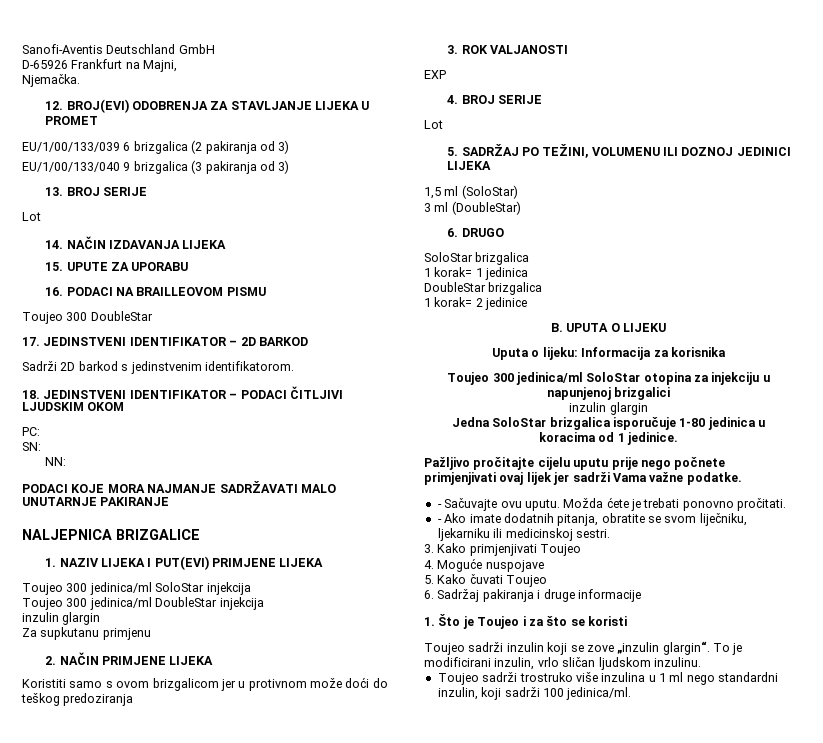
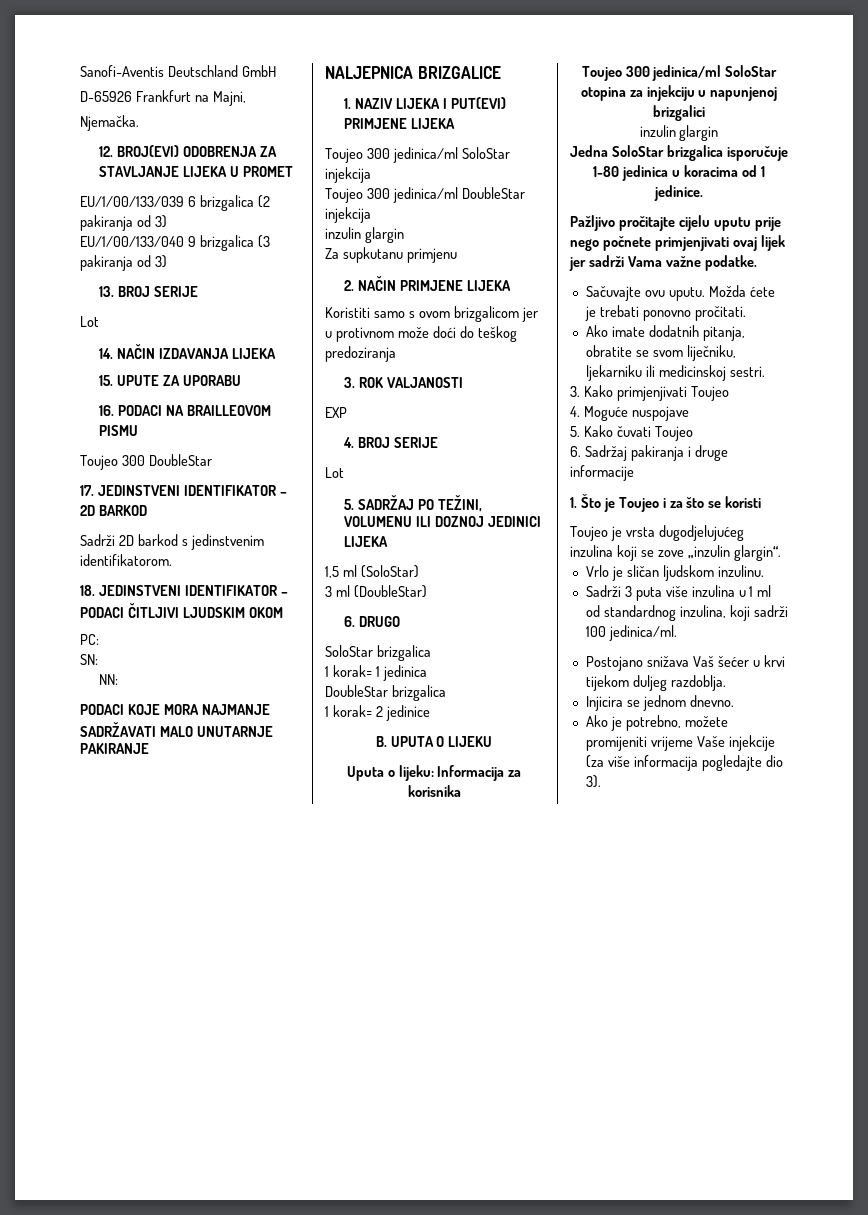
- - Sačuvajte ovu uputu.
+ Sačuvajte ovu uputu.
- - Ako imate dodatnih pitanja, obratite se svom liječniku, ljekarniku ili medicinskoj sestri.
+ Ako imate dodatnih pitanja, obratite se svom liječniku, ljekarniku ili medicinskoj sestri.
- Toujeo sadrži inzulin koji se zove „inzulin glargin“. To je modificirani inzulin, vrlo sličan ljudskom inzulinu.
+ Toujeo je vrsta dugodjelujućeg inzulina koji se zove „inzulin glargin“.
+ Vrlo je sličan ljudskom inzulinu.
- Toujeo sadrži trostruko više inzulina u 1 ml nego standardni inzulin, koji sadrži 100 jedinica/ml.
+ Sadrži 3 puta više inzulina u 1 ml od standardnog inzulina, koji sadrži 100 jedinica/ml.
+ Postojano snižava Vaš šećer u krvi tijekom duljeg razdoblja.
+ Injicira se jednom dnevno.
+ Ako je potrebno, možete promijeniti vrijeme Vaše injekcije (za više informacija pogledajte dio 3).

